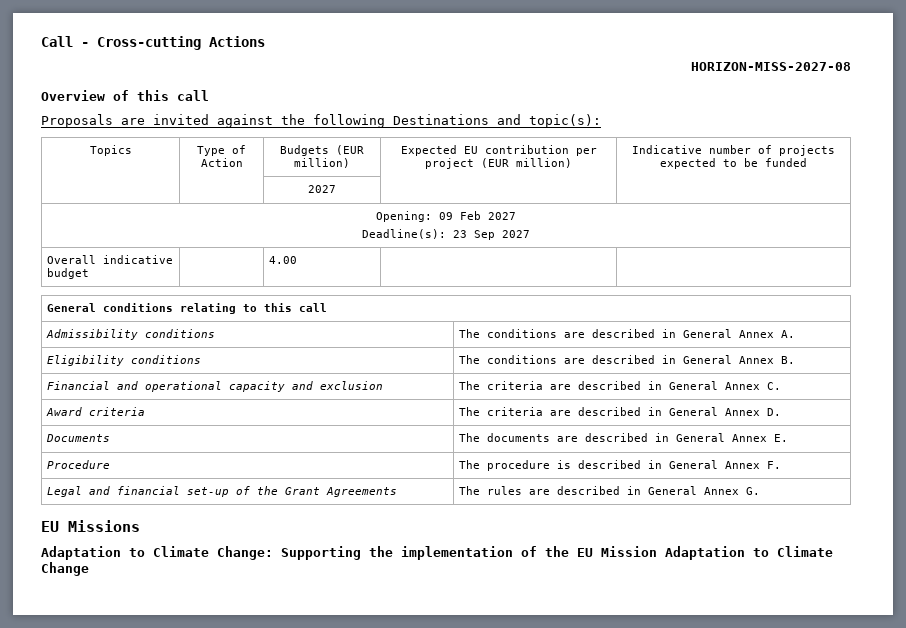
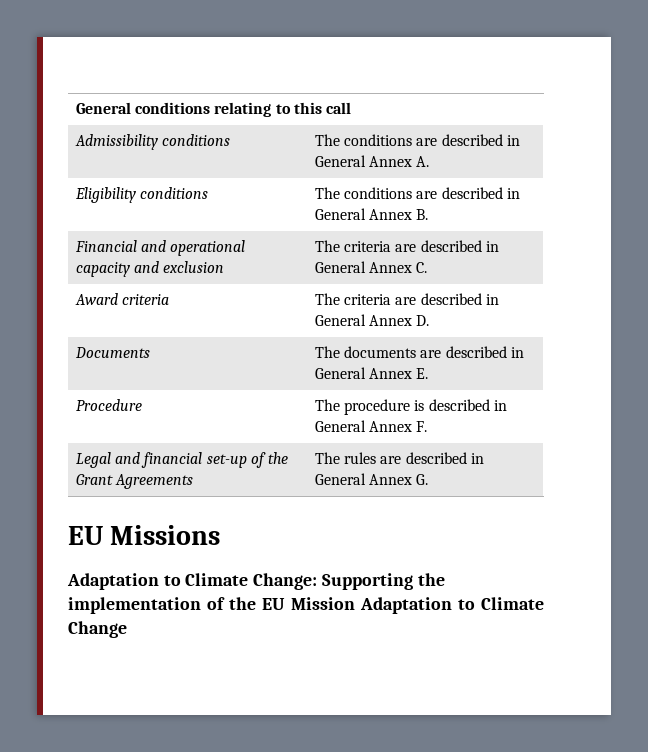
- Call - Cross-cutting Actions
- HORIZON-MISS-2027-08
- Overview of this call
- Proposals are invited against the following Destinations and topic(s):
- Topics | Type of Action | Budgets (EUR million) | Expected EU contribution per project (EUR million) | Indicative number of projects expected to be funded
- | | 2027 | |
- Opening: 09 Feb 2027
- Deadline(s): 23 Sep 2027
- Overall indicative budget | | 4.00 | |

